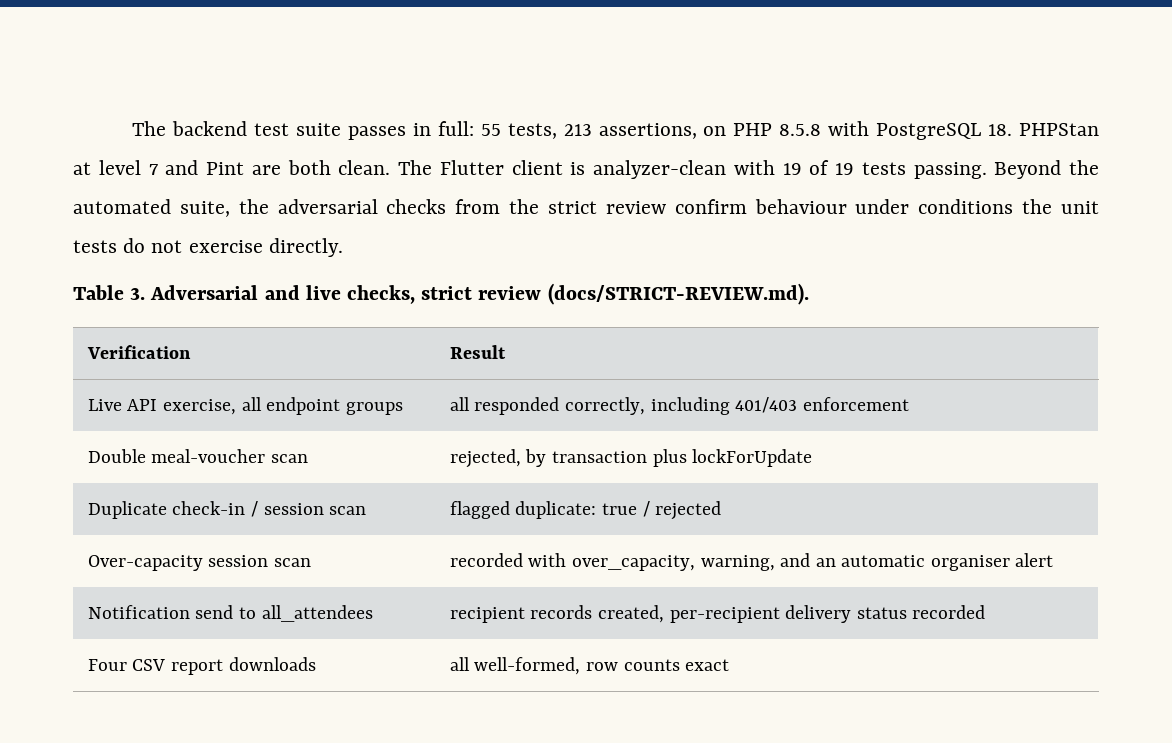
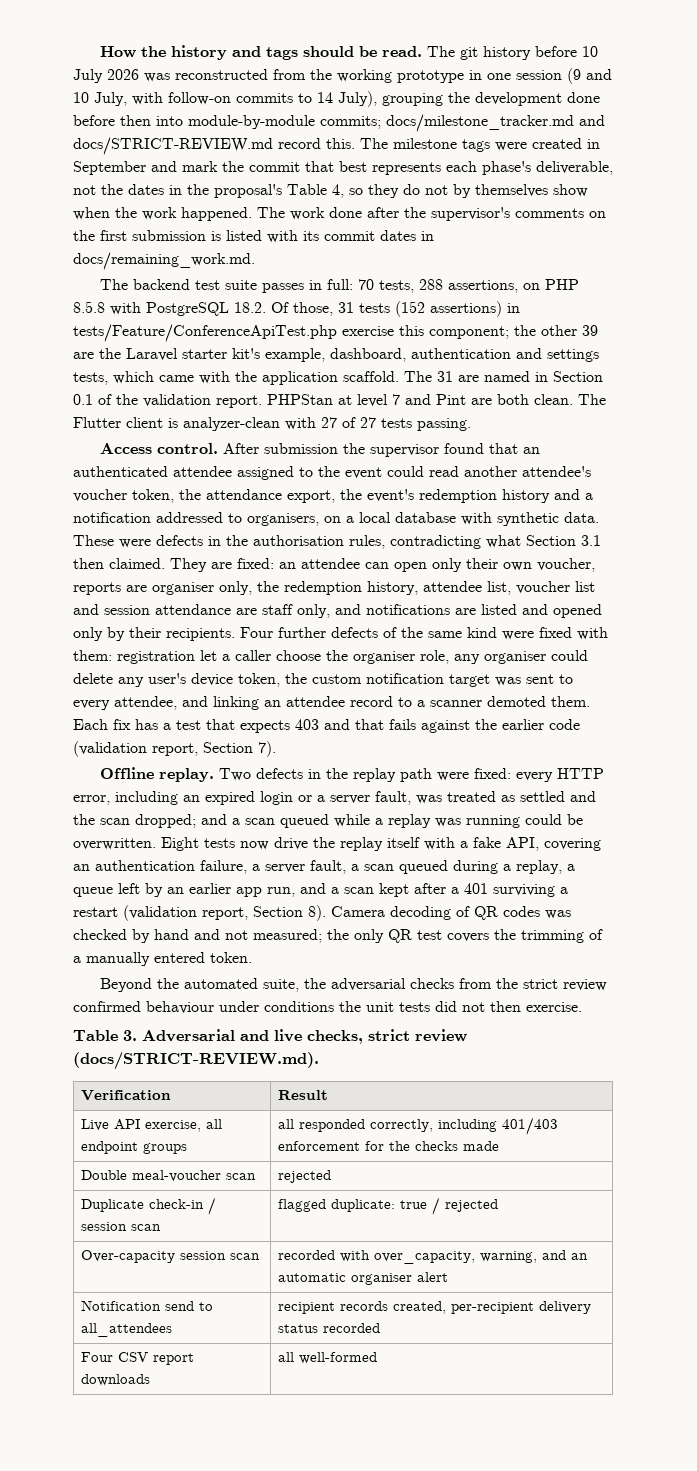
+ How the history and tags should be read. The git history before 10 July 2026 was reconstructed from the working prototype in one session (9 and 10 July, with follow-on commits to 14 July), grouping the development done before then into module-by-module commits; docs/milestone_tracker.md and docs/STRICT-REVIEW.md record this. The milestone tags were created in September and mark the commit that best represents each phase's deliverable, not the dates in the proposal's Table 4, so they do not by themselves show when the work happened. The work done after the supervisor's comments on the first submission is listed with its commit dates in docs/remaining_work.md.
- The backend test suite passes in full: 55 tests, 213 assertions, on PHP 8.5.8 with PostgreSQL 18. PHPStan at level 7 and Pint are both clean.
+ The backend test suite passes in full: 70 tests, 288 assertions, on PHP 8.5.8 with PostgreSQL 18.2. Of those, 31 tests (152 assertions) in tests/Feature/ConferenceApiTest.php exercise this component; the other 39 are the Laravel starter kit's example, dashboard, authentication and settings tests, which came with the application scaffold. The 31 are named in Section 0.1 of the validation report. PHPStan at level 7 and Pint are both clean.
- The Flutter client is analyzer-clean with 19 of 19 tests passing. Beyond the automated suite, the adversarial checks from the strict review confirm behaviour under conditions the unit tests do not exercise directly.
+ The Flutter client is analyzer-clean with 27 of 27 tests passing.
+ Access control. After submission the supervisor found that an authenticated attendee assigned to the event could read another attendee's voucher token, the attendance export, the event's redemption history and a notification addressed to organisers, on a local database with synthetic data. These were defects in the authorisation rules, contradicting what Section 3.1 then claimed. They are fixed: an attendee can open only their own voucher, reports are organiser only, the redemption history, attendee list, voucher list and session attendance are staff only, and notifications are listed and opened only by their recipients. Four further defects of the same kind were fixed with them: registration let a caller choose the organiser role, any organiser could delete any user's device token, the custom notification target was sent to every attendee, and linking an attendee record to a scanner demoted them. Each fix has a test that expects 403 and that fails against the earlier code (validation report, Section 7).
+ Offline replay. Two defects in the replay path were fixed: every HTTP error, including an expired login or a server fault, was treated as settled and the scan dropped; and a scan queued while a replay was running could be overwritten. Eight tests now drive the replay itself with a fake API, covering an authentication failure, a server fault, a scan queued during a replay, a queue left by an earlier app run, and a scan kept after a 401 surviving a restart (validation report, Section 8). Camera decoding of QR codes was checked by hand and not measured; the only QR test covers the trimming of a manually entered token.
+ Beyond the automated suite, the adversarial checks from the strict review confirmed behaviour under conditions the unit tests did not then exercise.
- Live API exercise, all endpoint groups | all responded correctly, including 401/403 enforcement
+ Live API exercise, all endpoint groups | all responded correctly, including 401/403 enforcement for the checks made
- Double meal-voucher scan | rejected, by transaction plus lockForUpdate
+ Double meal-voucher scan | rejected
- Four CSV report downloads | all well-formed, row counts exact
+ Four CSV report downloads | all well-formed

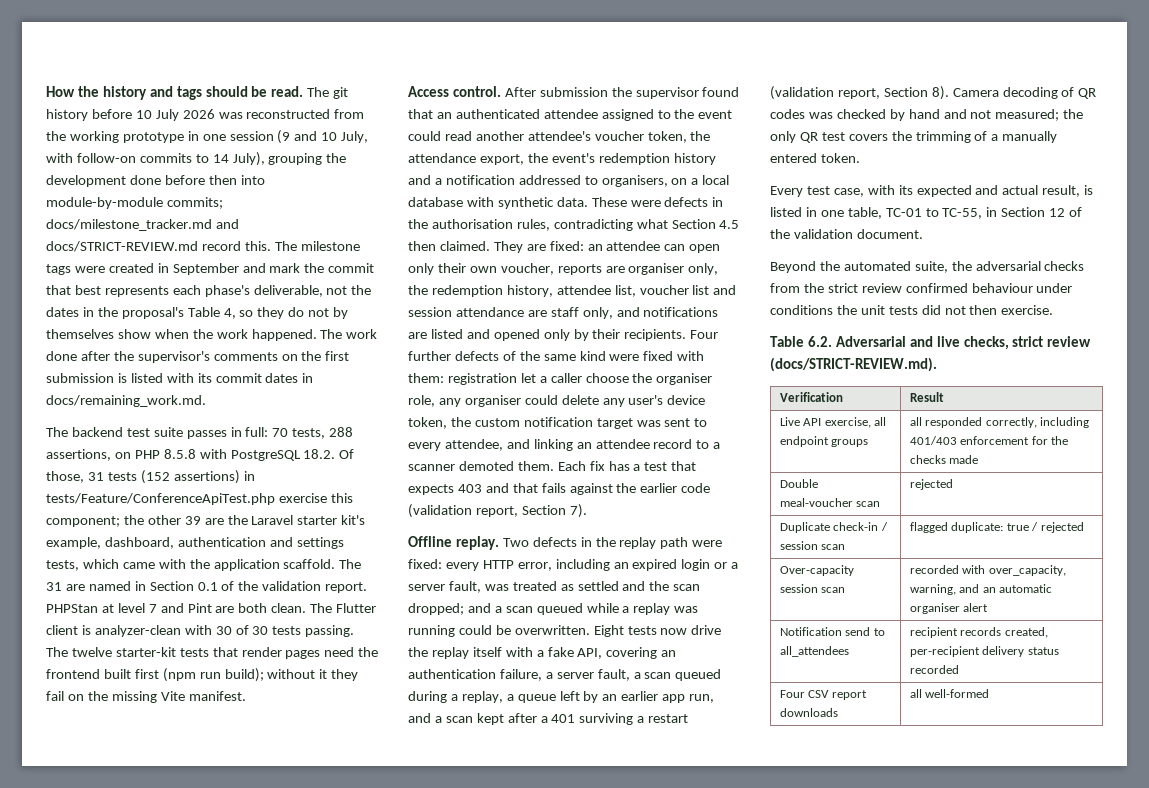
- The Flutter client is analyzer-clean with 27 of 27 tests passing.
+ The Flutter client is analyzer-clean with 30 of 30 tests passing. The twelve starter-kit tests that render pages need the frontend built first (npm run build); without it they fail on the missing Vite manifest.
- These were defects in the authorisation rules, contradicting what Section 3.1 then claimed.
+ These were defects in the authorisation rules, contradicting what Section 4.5 then claimed.
+ Every test case, with its expected and actual result, is listed in one table, TC-01 to TC-55, in Section 12 of the validation document.
- Table 3. Adversarial and live checks, strict review (docs/STRICT-REVIEW.md).
+ Table 6.2. Adversarial and live checks, strict review (docs/STRICT-REVIEW.md).

